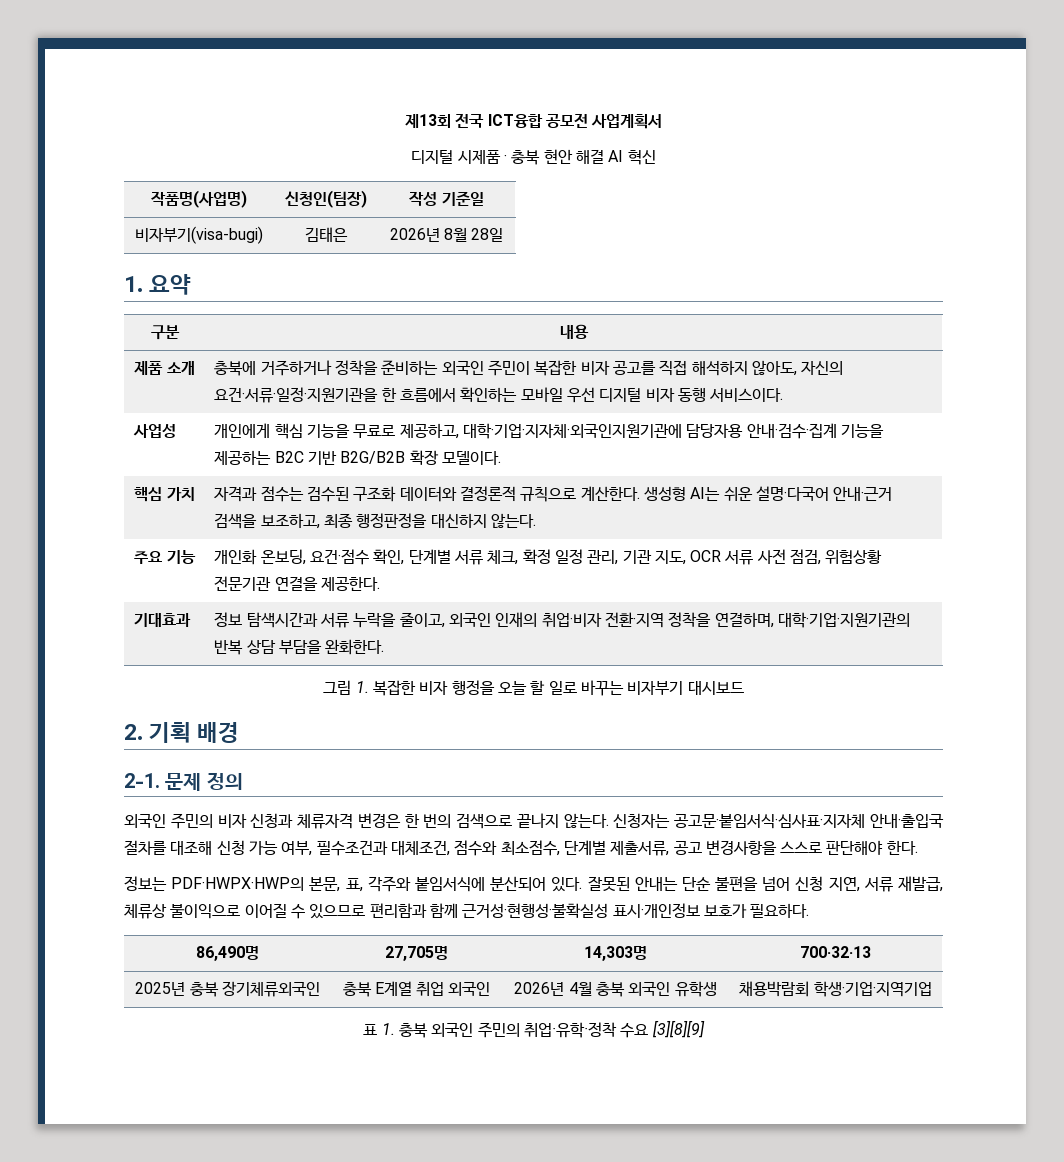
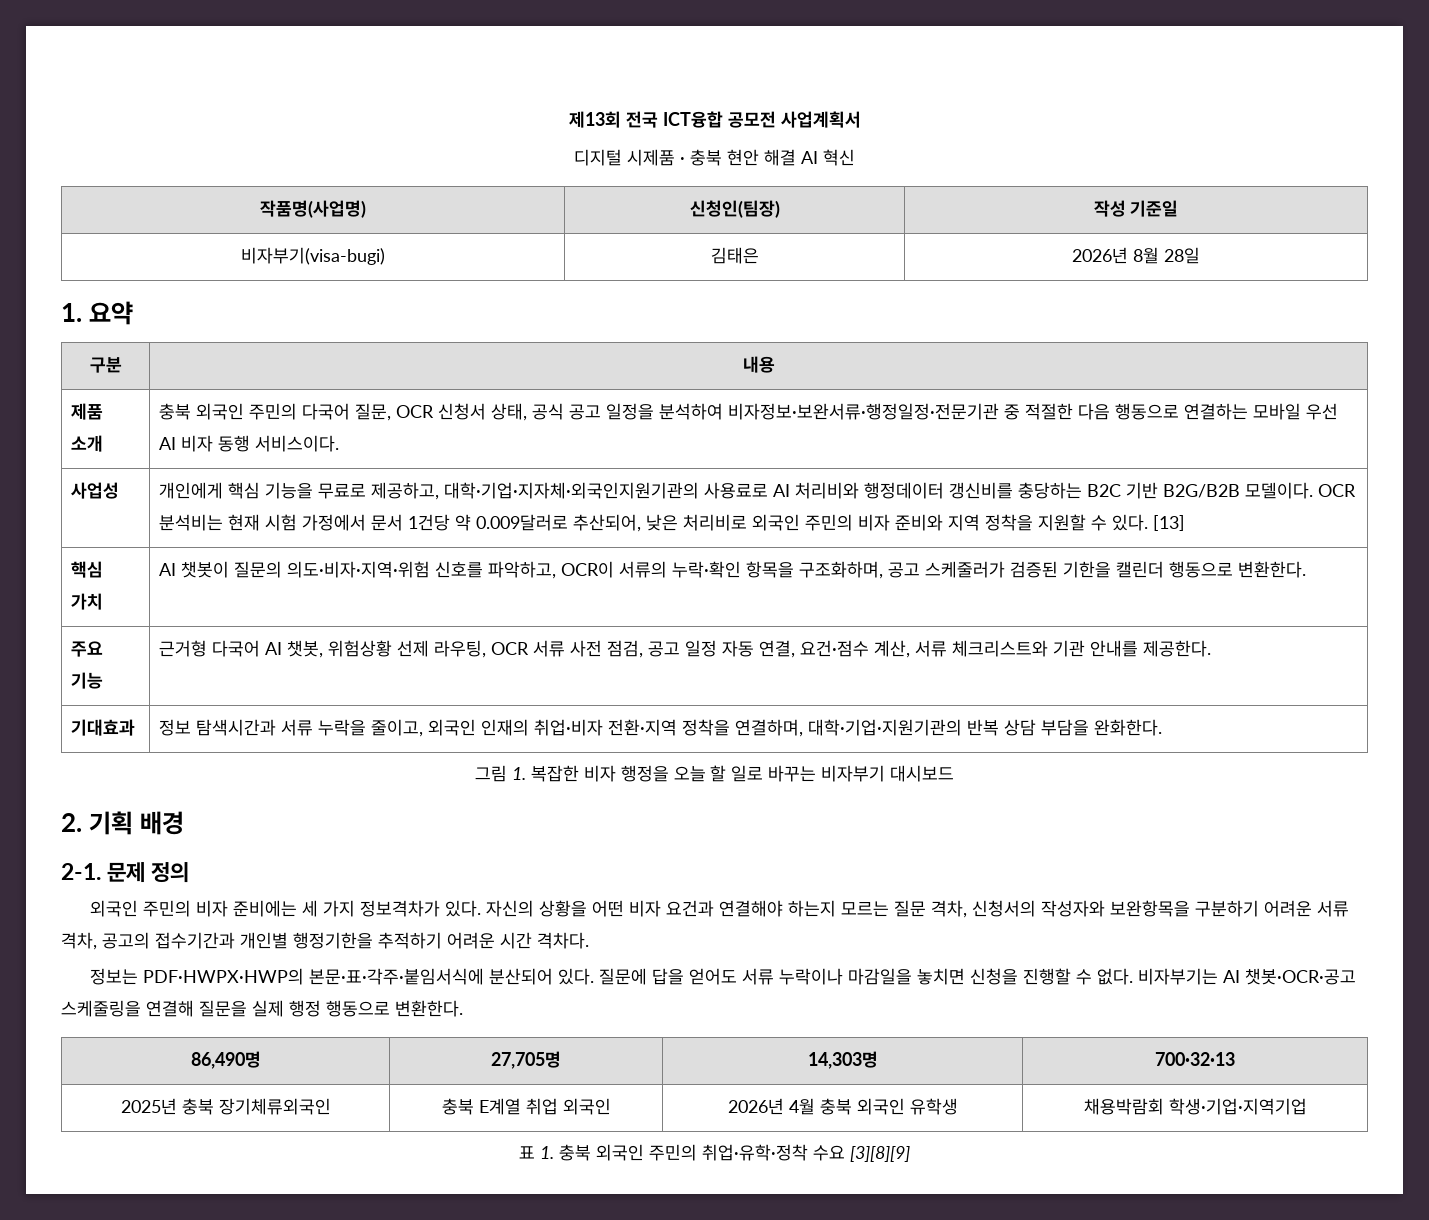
- 제품 소개 | 충북에 거주하거나 정착을 준비하는 외국인 주민이 복잡한 비자 공고를 직접 해석하지 않아도, 자신의 요건·서류·일정·지원기관을 한 흐름에서 확인하는 모바일 우선 디지털 비자 동행 서비스이다.
+ 제품 소개 | 충북 외국인 주민의 다국어 질문, OCR 신청서 상태, 공식 공고 일정을 분석하여 비자정보·보완서류·행정일정·전문기관 중 적절한 다음 행동으로 연결하는 모바일 우선 AI 비자 동행 서비스이다.
- 사업성 | 개인에게 핵심 기능을 무료로 제공하고, 대학·기업·지자체·외국인지원기관에 담당자용 안내·검수·집계 기능을 제공하는 B2C 기반 B2G/B2B 확장 모델이다.
- 핵심 가치 | 자격과 점수는 검수된 구조화 데이터와 결정론적 규칙으로 계산한다. 생성형 AI는 쉬운 설명·다국어 안내·근거 검색을 보조하고, 최종 행정판정을 대신하지 않는다.
- 주요 기능 | 개인화 온보딩, 요건·점수 확인, 단계별 서류 체크, 확정 일정 관리, 기관 지도, OCR 서류 사전 점검, 위험상황 전문기관 연결을 제공한다.
+ 사업성 | 개인에게 핵심 기능을 무료로 제공하고, 대학·기업·지자체·외국인지원기관의 사용료로 AI 처리비와 행정데이터 갱신비를 충당하는 B2C 기반 B2G/B2B 모델이다. OCR 분석비는 현재 시험 가정에서 문서 1건당 약 0.009달러로 추산되어, 낮은 처리비로 외국인 주민의 비자 준비와 지역 정착을 지원할 수 있다. [13]
+ 핵심 가치 | AI 챗봇이 질문의 의도·비자·지역·위험 신호를 파악하고, OCR이 서류의 누락·확인 항목을 구조화하며, 공고 스케줄러가 검증된 기한을 캘린더 행동으로 변환한다.
+ 주요 기능 | 근거형 다국어 AI 챗봇, 위험상황 선제 라우팅, OCR 서류 사전 점검, 공고 일정 자동 연결, 요건·점수 계산, 서류 체크리스트와 기관 안내를 제공한다.
- 외국인 주민의 비자 신청과 체류자격 변경은 한 번의 검색으로 끝나지 않는다. 신청자는 공고문·붙임서식·심사표·지자체 안내·출입국 절차를 대조해 신청 가능 여부, 필수조건과 대체조건, 점수와 최소점수, 단계별 제출서류, 공고 변경사항을 스스로 판단해야 한다.
- 정보는 PDF·HWPX·HWP의 본문, 표, 각주와 붙임서식에 분산되어 있다. 잘못된 안내는 단순 불편을 넘어 신청 지연, 서류 재발급, 체류상 불이익으로 이어질 수 있으므로 편리함과 함께 근거성·현행성·불확실성 표시·개인정보 보호가 필요하다.
+ 외국인 주민의 비자 준비에는 세 가지 정보격차가 있다. 자신의 상황을 어떤 비자 요건과 연결해야 하는지 모르는 질문 격차, 신청서의 작성자와 보완항목을 구분하기 어려운 서류 격차, 공고의 접수기간과 개인별 행정기한을 추적하기 어려운 시간 격차다.
+ 정보는 PDF·HWPX·HWP의 본문·표·각주·붙임서식에 분산되어 있다. 질문에 답을 얻어도 서류 누락이나 마감일을 놓치면 신청을 진행할 수 없다. 비자부기는 AI 챗봇·OCR·공고 스케줄링을 연결해 질문을 실제 행정 행동으로 변환한다.

